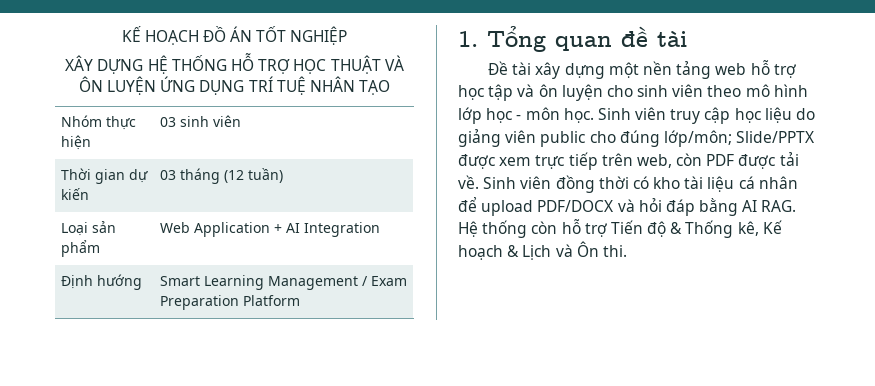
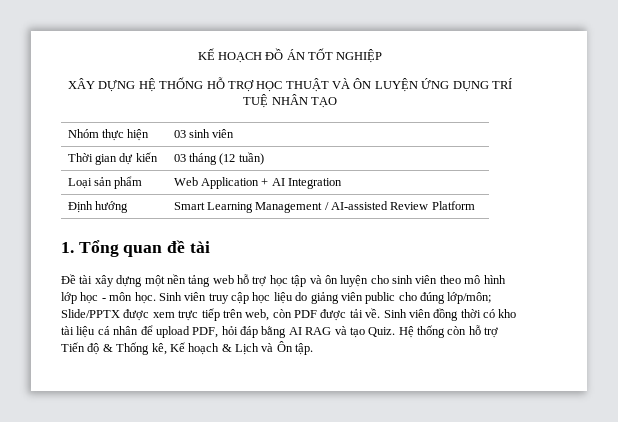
- Định hướng | Smart Learning Management / Exam Preparation Platform
+ Định hướng | Smart Learning Management / AI-assisted Review Platform
- Sinh viên đồng thời có kho tài liệu cá nhân để upload PDF/DOCX và hỏi đáp bằng AI RAG. Hệ thống còn hỗ trợ Tiến độ & Thống kê, Kế hoạch & Lịch và Ôn thi.
+ Sinh viên đồng thời có kho tài liệu cá nhân để upload PDF, hỏi đáp bằng AI RAG và tạo Quiz. Hệ thống còn hỗ trợ Tiến độ & Thống kê, Kế hoạch & Lịch và Ôn tập.

